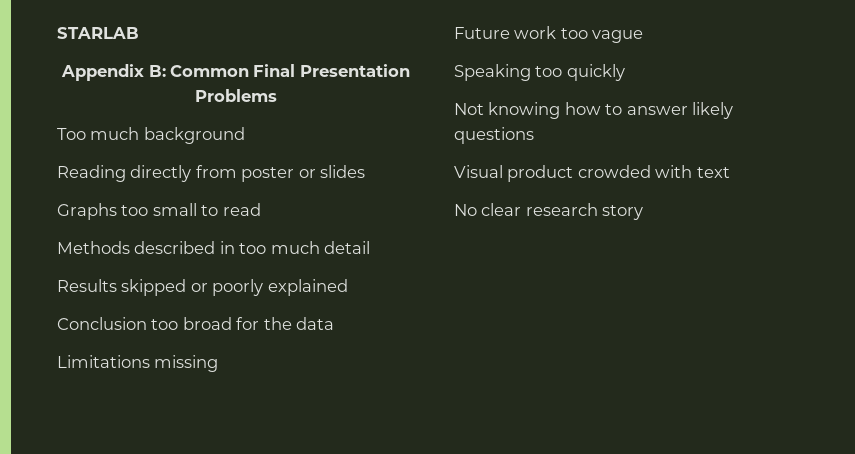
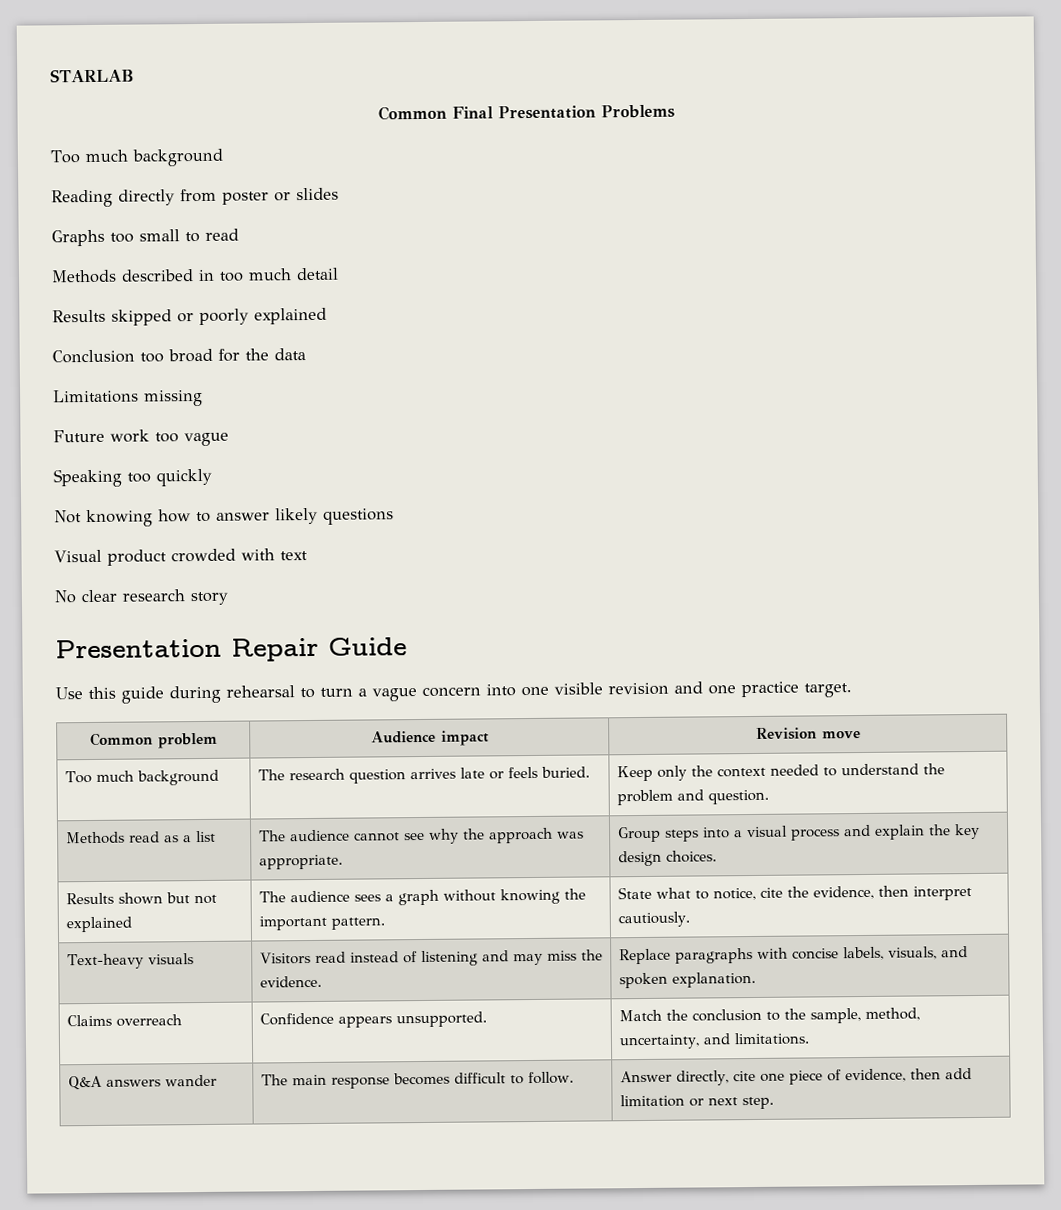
- Appendix B: Common Final Presentation Problems
+ Common Final Presentation Problems
+ Presentation Repair Guide
+ Use this guide during rehearsal to turn a vague concern into one visible revision and one practice target.
+ Common problem | Audience impact | Revision move
+ Too much background | The research question arrives late or feels buried. | Keep only the context needed to understand the problem and question.
+ Methods read as a list | The audience cannot see why the approach was appropriate. | Group steps into a visual process and explain the key design choices.
+ Results shown but not explained | The audience sees a graph without knowing the important pattern. | State what to notice, cite the evidence, then interpret cautiously.
+ Text-heavy visuals | Visitors read instead of listening and may miss the evidence. | Replace paragraphs with concise labels, visuals, and spoken explanation.
+ Claims overreach | Confidence appears unsupported. | Match the conclusion to the sample, method, uncertainty, and limitations.
+ Q&A answers wander | The main response becomes difficult to follow. | Answer directly, cite one piece of evidence, then add limitation or next step.

